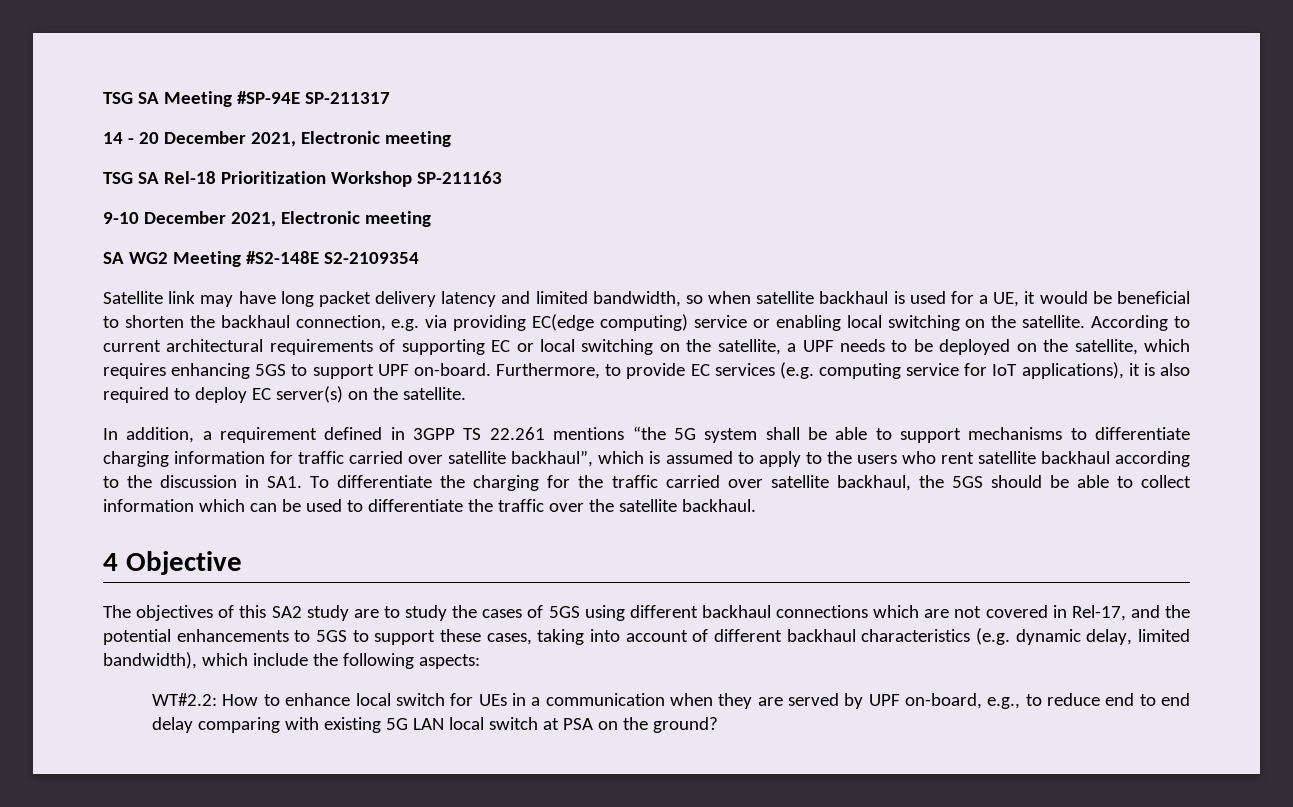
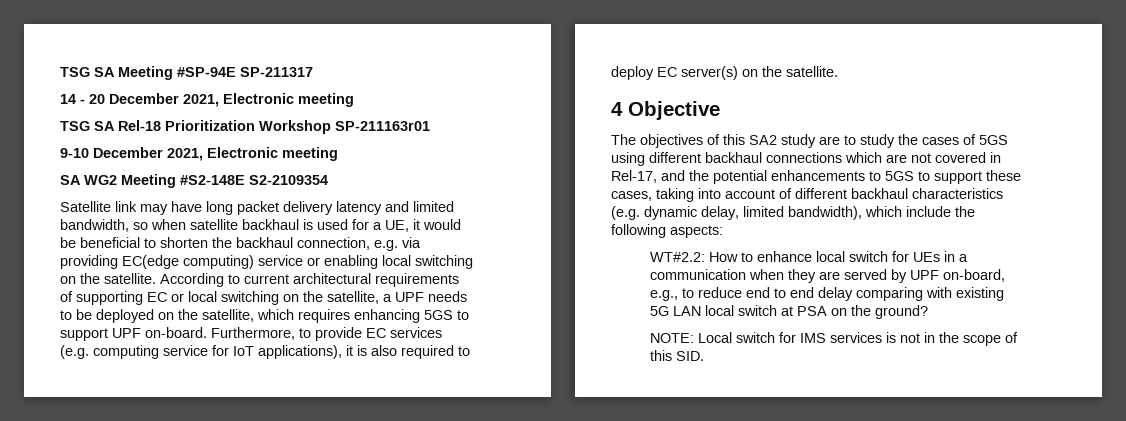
- TSG SA Rel-18 Prioritization Workshop SP-211163
+ TSG SA Rel-18 Prioritization Workshop SP-211163r01
- In addition, a requirement defined in 3GPP TS 22.261 mentions “the 5G system shall be able to support mechanisms to differentiate charging information for traffic carried over satellite backhaul”, which is assumed to apply to the users who rent satellite backhaul according to the discussion in SA1. To differentiate the charging for the traffic carried over satellite backhaul, the 5GS should be able to collect information which can be used to differentiate the traffic over the satellite backhaul.
+ NOTE: Local switch for IMS services is not in the scope of this SID.

